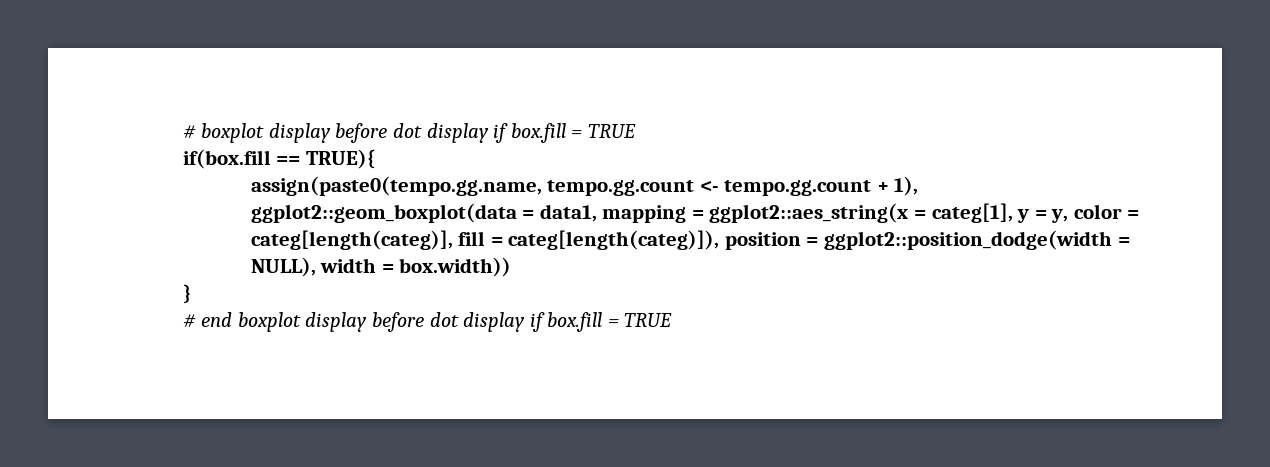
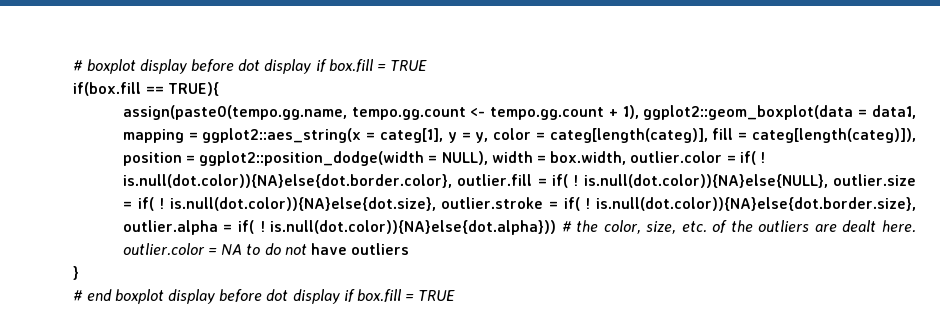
- assign(paste0(tempo.gg.name, tempo.gg.count <- tempo.gg.count + 1), ggplot2::geom_boxplot(data = data1, mapping = ggplot2::aes_string(x = categ[1], y = y, color = categ[length(categ)], fill = categ[length(categ)]), position = ggplot2::position_dodge(width = NULL), width = box.width))
+ assign(paste0(tempo.gg.name, tempo.gg.count <- tempo.gg.count + 1), ggplot2::geom_boxplot(data = data1, mapping = ggplot2::aes_string(x = categ[1], y = y, color = categ[length(categ)], fill = categ[length(categ)]), position = ggplot2::position_dodge(width = NULL), width = box.width, outlier.color = if( ! is.null(dot.color)){NA}else{dot.border.color}, outlier.fill = if( ! is.null(dot.color)){NA}else{NULL}, outlier.size = if( ! is.null(dot.color)){NA}else{dot.size}, outlier.stroke = if( ! is.null(dot.color)){NA}else{dot.border.size}, outlier.alpha = if( ! is.null(dot.color)){NA}else{dot.alpha})) # the color, size, etc. of the outliers are dealt here. outlier.color = NA to do not have outliers

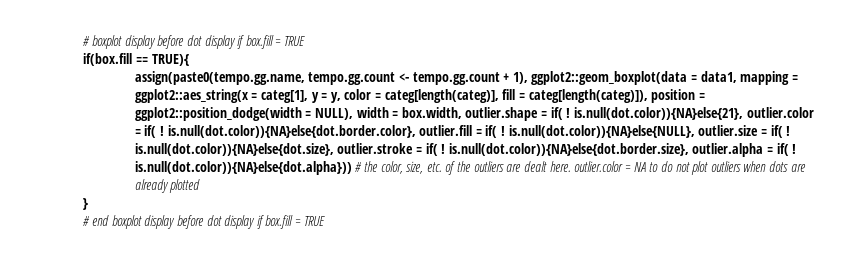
- assign(paste0(tempo.gg.name, tempo.gg.count <- tempo.gg.count + 1), ggplot2::geom_boxplot(data = data1, mapping = ggplot2::aes_string(x = categ[1], y = y, color = categ[length(categ)], fill = categ[length(categ)]), position = ggplot2::position_dodge(width = NULL), width = box.width, outlier.color = if( ! is.null(dot.color)){NA}else{dot.border.color}, outlier.fill = if( ! is.null(dot.color)){NA}else{NULL}, outlier.size = if( ! is.null(dot.color)){NA}else{dot.size}, outlier.stroke = if( ! is.null(dot.color)){NA}else{dot.border.size}, outlier.alpha = if( ! is.null(dot.color)){NA}else{dot.alpha})) # the color, size, etc. of the outliers are dealt here. outlier.color = NA to do not have outliers
+ assign(paste0(tempo.gg.name, tempo.gg.count <- tempo.gg.count + 1), ggplot2::geom_boxplot(data = data1, mapping = ggplot2::aes_string(x = categ[1], y = y, color = categ[length(categ)], fill = categ[length(categ)]), position = ggplot2::position_dodge(width = NULL), width = box.width, outlier.shape = if( ! is.null(dot.color)){NA}else{21}, outlier.color = if( ! is.null(dot.color)){NA}else{dot.border.color}, outlier.fill = if( ! is.null(dot.color)){NA}else{NULL}, outlier.size = if( ! is.null(dot.color)){NA}else{dot.size}, outlier.stroke = if( ! is.null(dot.color)){NA}else{dot.border.size}, outlier.alpha = if( ! is.null(dot.color)){NA}else{dot.alpha})) # the color, size, etc. of the outliers are dealt here. outlier.color = NA to do not plot outliers when dots are already plotted

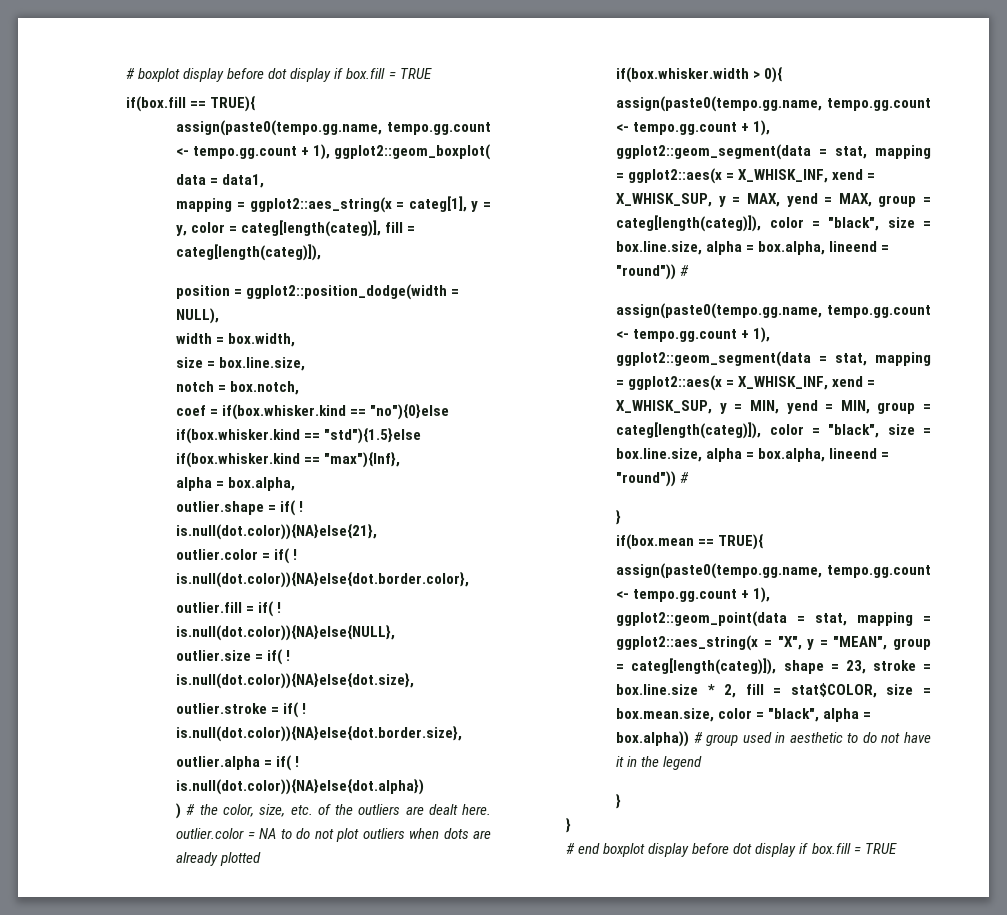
- assign(paste0(tempo.gg.name, tempo.gg.count <- tempo.gg.count + 1), ggplot2::geom_boxplot(data = data1, mapping = ggplot2::aes_string(x = categ[1], y = y, color = categ[length(categ)], fill = categ[length(categ)]), position = ggplot2::position_dodge(width = NULL), width = box.width, outlier.shape = if( ! is.null(dot.color)){NA}else{21}, outlier.color = if( ! is.null(dot.color)){NA}else{dot.border.color}, outlier.fill = if( ! is.null(dot.color)){NA}else{NULL}, outlier.size = if( ! is.null(dot.color)){NA}else{dot.size}, outlier.stroke = if( ! is.null(dot.color)){NA}else{dot.border.size}, outlier.alpha = if( ! is.null(dot.color)){NA}else{dot.alpha})) # the color, size, etc. of the outliers are dealt here. outlier.color = NA to do not plot outliers when dots are already plotted
+ assign(paste0(tempo.gg.name, tempo.gg.count <- tempo.gg.count + 1), ggplot2::geom_boxplot(
+ data = data1,
+ mapping = ggplot2::aes_string(x = categ[1], y = y, color = categ[length(categ)], fill = categ[length(categ)]),
+ position = ggplot2::position_dodge(width = NULL),
+ width = box.width,
+ size = box.line.size,
+ notch = box.notch,
+ coef = if(box.whisker.kind == "no"){0}else if(box.whisker.kind == "std"){1.5}else if(box.whisker.kind == "max"){Inf},
+ alpha = box.alpha,
+ outlier.shape = if( ! is.null(dot.color)){NA}else{21},
+ outlier.color = if( ! is.null(dot.color)){NA}else{dot.border.color},
+ outlier.fill = if( ! is.null(dot.color)){NA}else{NULL},
+ outlier.size = if( ! is.null(dot.color)){NA}else{dot.size},
+ outlier.stroke = if( ! is.null(dot.color)){NA}else{dot.border.size},
+ outlier.alpha = if( ! is.null(dot.color)){NA}else{dot.alpha})
+ ) # the color, size, etc. of the outliers are dealt here. outlier.color = NA to do not plot outliers when dots are already plotted
+ if(box.whisker.width > 0){
+ assign(paste0(tempo.gg.name, tempo.gg.count <- tempo.gg.count + 1), ggplot2::geom_segment(data = stat, mapping = ggplot2::aes(x = X_WHISK_INF, xend = X_WHISK_SUP, y = MAX, yend = MAX, group = categ[length(categ)]), color = "black", size = box.line.size, alpha = box.alpha, lineend = "round")) #
+ assign(paste0(tempo.gg.name, tempo.gg.count <- tempo.gg.count + 1), ggplot2::geom_segment(data = stat, mapping = ggplot2::aes(x = X_WHISK_INF, xend = X_WHISK_SUP, y = MIN, yend = MIN, group = categ[length(categ)]), color = "black", size = box.line.size, alpha = box.alpha, lineend = "round")) #
+ }
+ if(box.mean == TRUE){
+ assign(paste0(tempo.gg.name, tempo.gg.count <- tempo.gg.count + 1), ggplot2::geom_point(data = stat, mapping = ggplot2::aes_string(x = "X", y = "MEAN", group = categ[length(categ)]), shape = 23, stroke = box.line.size * 2, fill = stat$COLOR, size = box.mean.size, color = "black", alpha = box.alpha)) # group used in aesthetic to do not have it in the legend
+ }

